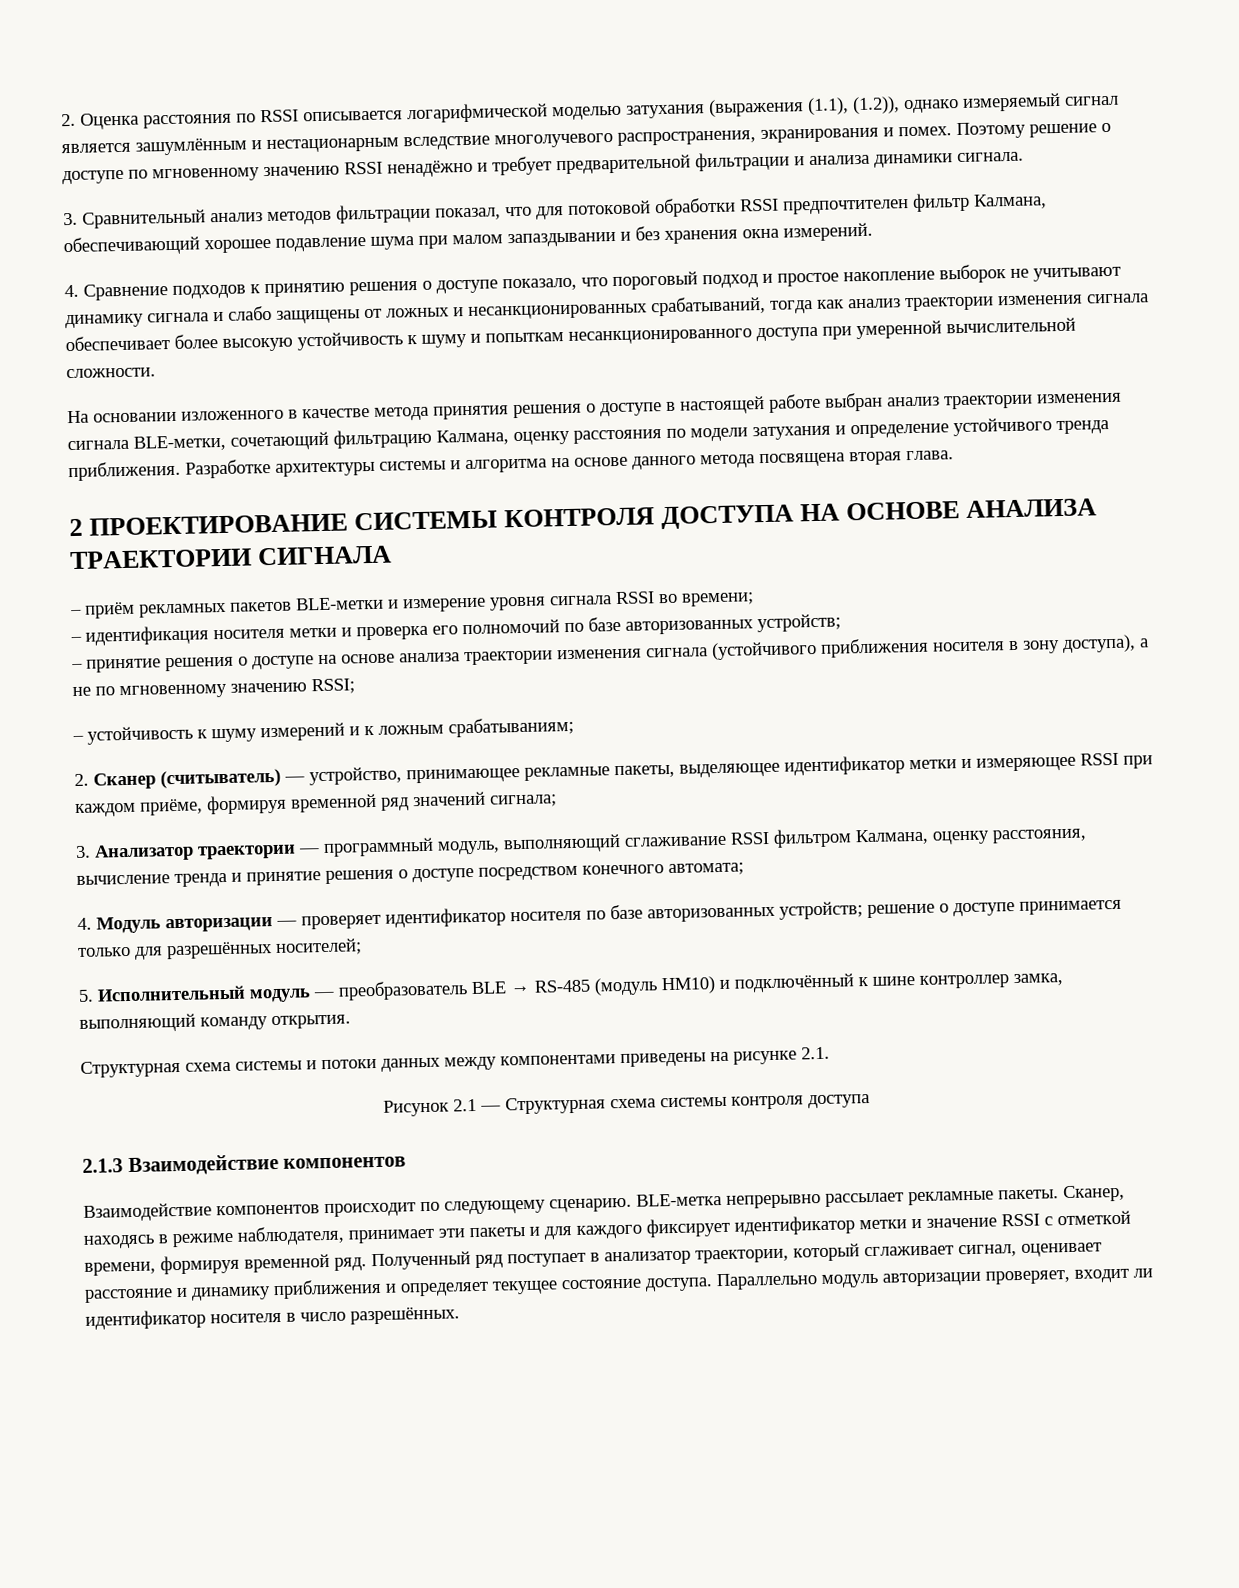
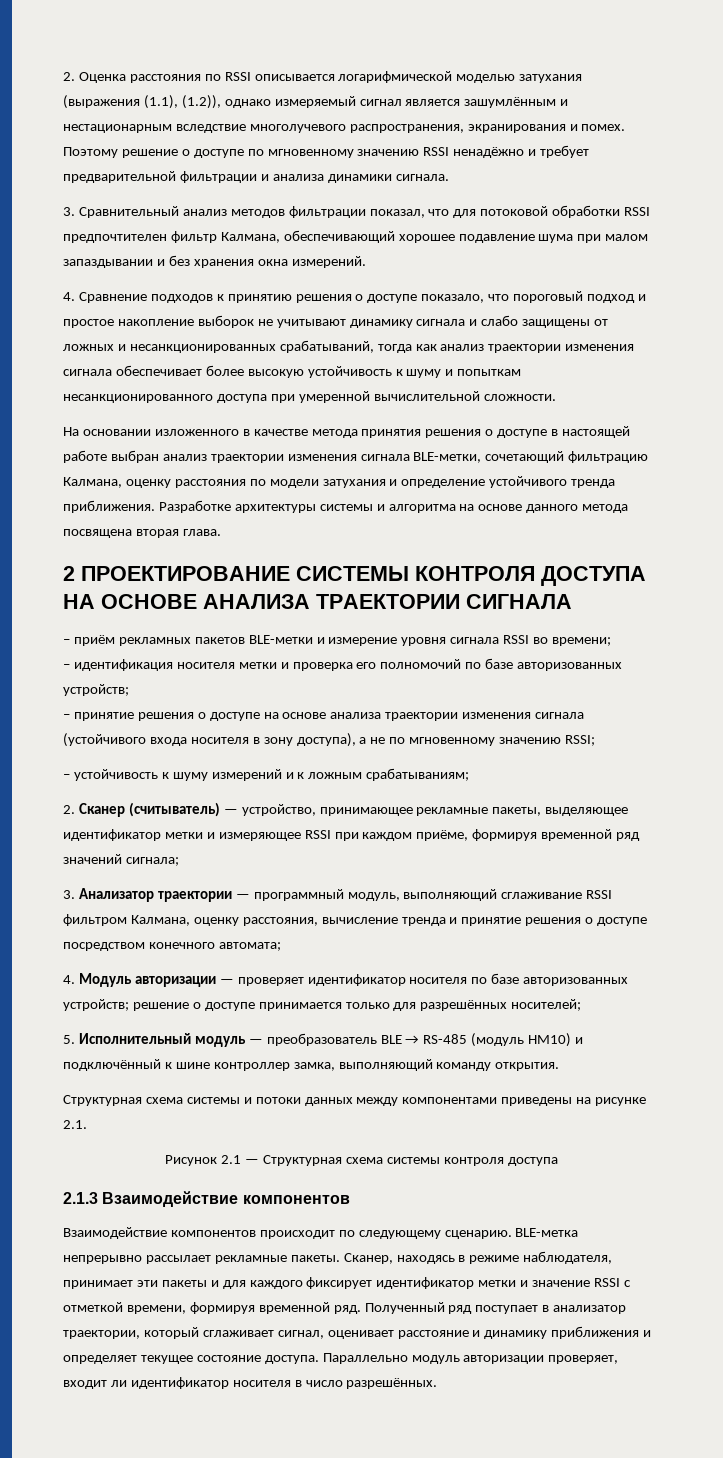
- – принятие решения о доступе на основе анализа траектории изменения сигнала (устойчивого приближения носителя в зону доступа), а не по мгновенному значению RSSI;
+ – принятие решения о доступе на основе анализа траектории изменения сигнала (устойчивого входа носителя в зону доступа), а не по мгновенному значению RSSI;

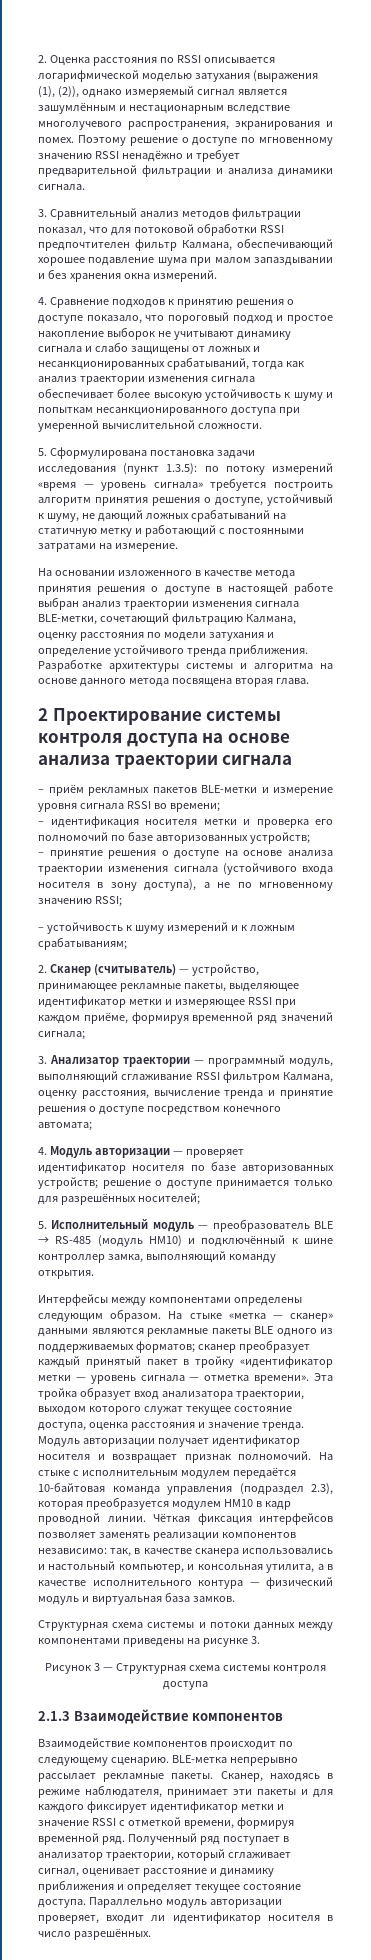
- 2. Оценка расстояния по RSSI описывается логарифмической моделью затухания (выражения (1.1), (1.2)), однако измеряемый сигнал является зашумлённым и нестационарным вследствие многолучевого распространения, экранирования и помех.
+ 2. Оценка расстояния по RSSI описывается логарифмической моделью затухания (выражения (1), (2)), однако измеряемый сигнал является зашумлённым и нестационарным вследствие многолучевого распространения, экранирования и помех.
+ 5. Сформулирована постановка задачи исследования (пункт 1.3.5): по потоку измерений «время — уровень сигнала» требуется построить алгоритм принятия решения о доступе, устойчивый к шуму, не дающий ложных срабатываний на статичную метку и работающий с постоянными затратами на измерение.
- 2 ПРОЕКТИРОВАНИЕ СИСТЕМЫ КОНТРОЛЯ ДОСТУПА НА ОСНОВЕ АНАЛИЗА ТРАЕКТОРИИ СИГНАЛА
+ 2 Проектирование системы контроля доступа на основе анализа траектории сигнала
+ Интерфейсы между компонентами определены следующим образом. На стыке «метка — сканер» данными являются рекламные пакеты BLE одного из поддерживаемых форматов; сканер преобразует каждый принятый пакет в тройку «идентификатор метки — уровень сигнала — отметка времени». Эта тройка образует вход анализатора траектории, выходом которого служат текущее состояние доступа, оценка расстояния и значение тренда. Модуль авторизации получает идентификатор носителя и возвращает признак полномочий. На стыке с исполнительным модулем передаётся 10-байтовая команда управления (подраздел 2.3), которая преобразуется модулем HM10 в кадр проводной линии. Чёткая фиксация интерфейсов позволяет заменять реализации компонентов независимо: так, в качестве сканера использовались и настольный компьютер, и консольная утилита, а в качестве исполнительного контура — физический модуль и виртуальная база замков.
- Структурная схема системы и потоки данных между компонентами приведены на рисунке 2.1.
+ Структурная схема системы и потоки данных между компонентами приведены на рисунке 3.
- Рисунок 2.1 — Структурная схема системы контроля доступа
+ Рисунок 3 — Структурная схема системы контроля доступа

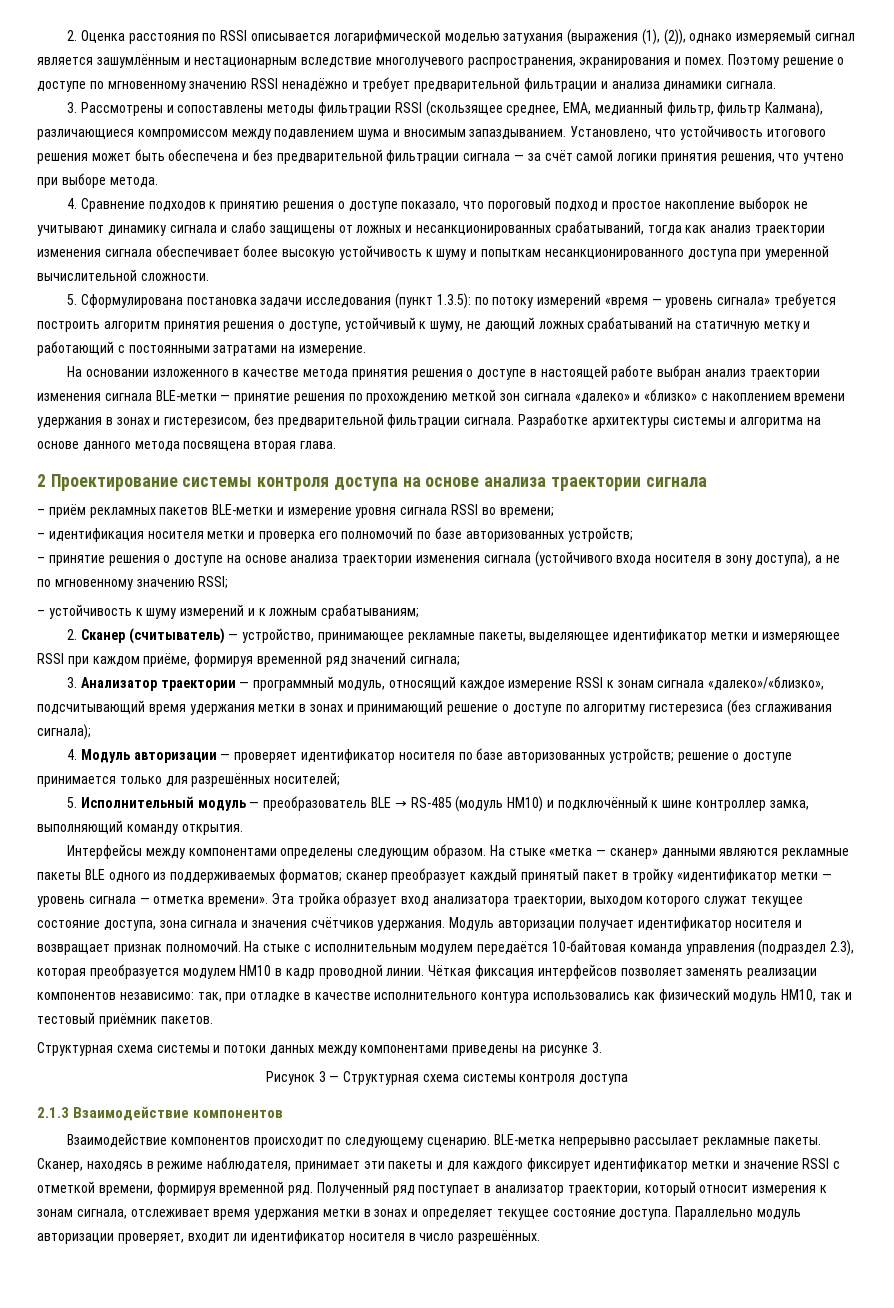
- 3. Сравнительный анализ методов фильтрации показал, что для потоковой обработки RSSI предпочтителен фильтр Калмана, обеспечивающий хорошее подавление шума при малом запаздывании и без хранения окна измерений.
+ 3. Рассмотрены и сопоставлены методы фильтрации RSSI (скользящее среднее, EMA, медианный фильтр, фильтр Калмана), различающиеся компромиссом между подавлением шума и вносимым запаздыванием. Установлено, что устойчивость итогового решения может быть обеспечена и без предварительной фильтрации сигнала — за счёт самой логики принятия решения, что учтено при выборе метода.
- На основании изложенного в качестве метода принятия решения о доступе в настоящей работе выбран анализ траектории изменения сигнала BLE-метки, сочетающий фильтрацию Калмана, оценку расстояния по модели затухания и определение устойчивого тренда приближения.
+ На основании изложенного в качестве метода принятия решения о доступе в настоящей работе выбран анализ траектории изменения сигнала BLE-метки — принятие решения по прохождению меткой зон сигнала «далеко» и «близко» с накоплением времени удержания в зонах и гистерезисом, без предварительной фильтрации сигнала.
- 3. Анализатор траектории — программный модуль, выполняющий сглаживание RSSI фильтром Калмана, оценку расстояния, вычисление тренда и принятие решения о доступе посредством конечного автомата;
+ 3. Анализатор траектории — программный модуль, относящий каждое измерение RSSI к зонам сигнала «далеко»/«близко», подсчитывающий время удержания метки в зонах и принимающий решение о доступе по алгоритму гистерезиса (без сглаживания сигнала);
- Эта тройка образует вход анализатора траектории, выходом которого служат текущее состояние доступа, оценка расстояния и значение тренда.
+ Эта тройка образует вход анализатора траектории, выходом которого служат текущее состояние доступа, зона сигнала и значения счётчиков удержания.
- Чёткая фиксация интерфейсов позволяет заменять реализации компонентов независимо: так, в качестве сканера использовались и настольный компьютер, и консольная утилита, а в качестве исполнительного контура — физический модуль и виртуальная база замков.
+ Чёткая фиксация интерфейсов позволяет заменять реализации компонентов независимо: так, при отладке в качестве исполнительного контура использовались как физический модуль HM10, так и тестовый приёмник пакетов.
- Полученный ряд поступает в анализатор траектории, который сглаживает сигнал, оценивает расстояние и динамику приближения и определяет текущее состояние доступа.
+ Полученный ряд поступает в анализатор траектории, который относит измерения к зонам сигнала, отслеживает время удержания метки в зонах и определяет текущее состояние доступа.

